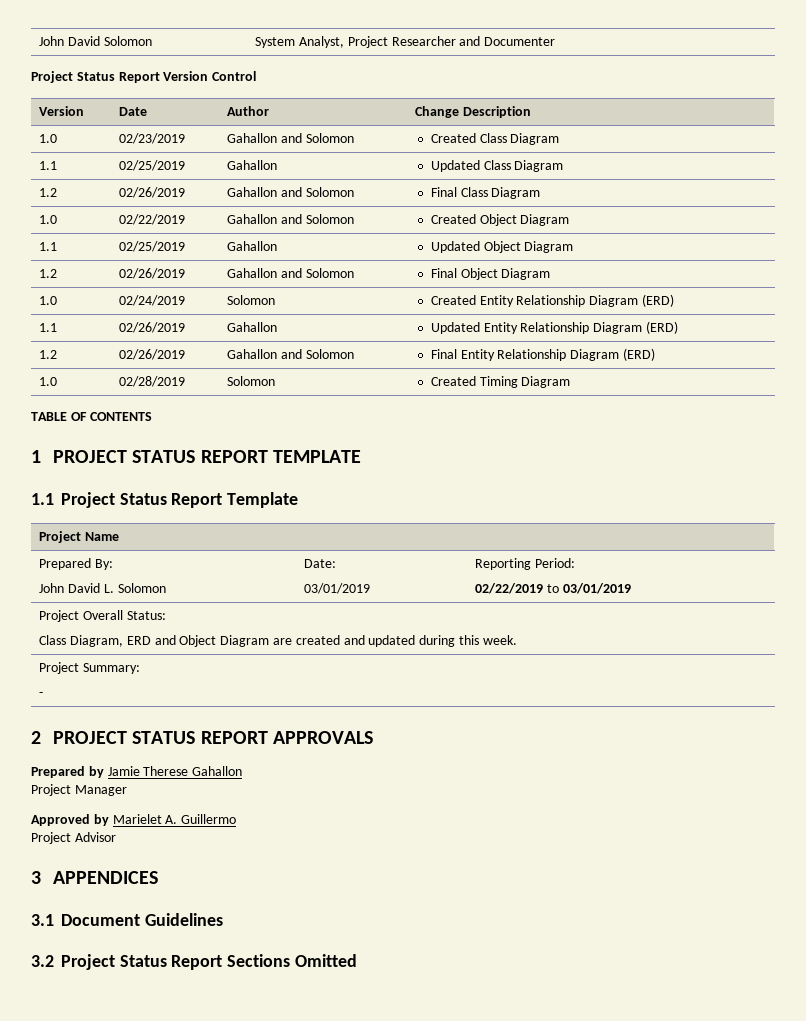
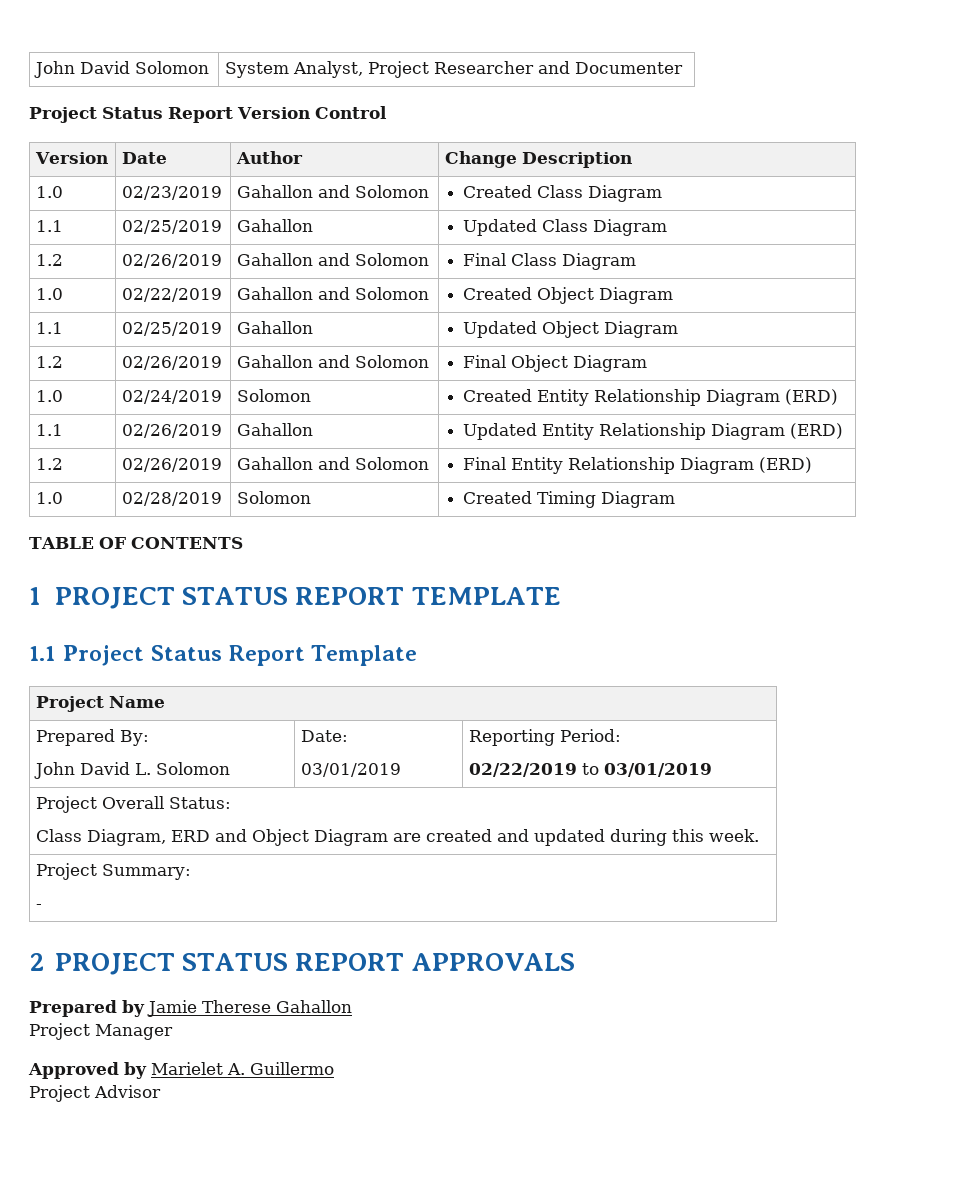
- 3 APPENDICES
- 3.1 Document Guidelines
- 3.2 Project Status Report Sections Omitted

